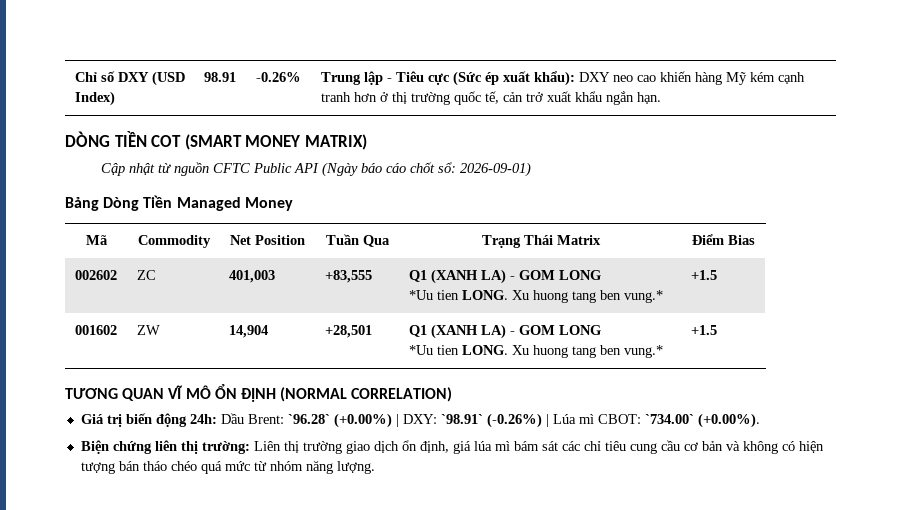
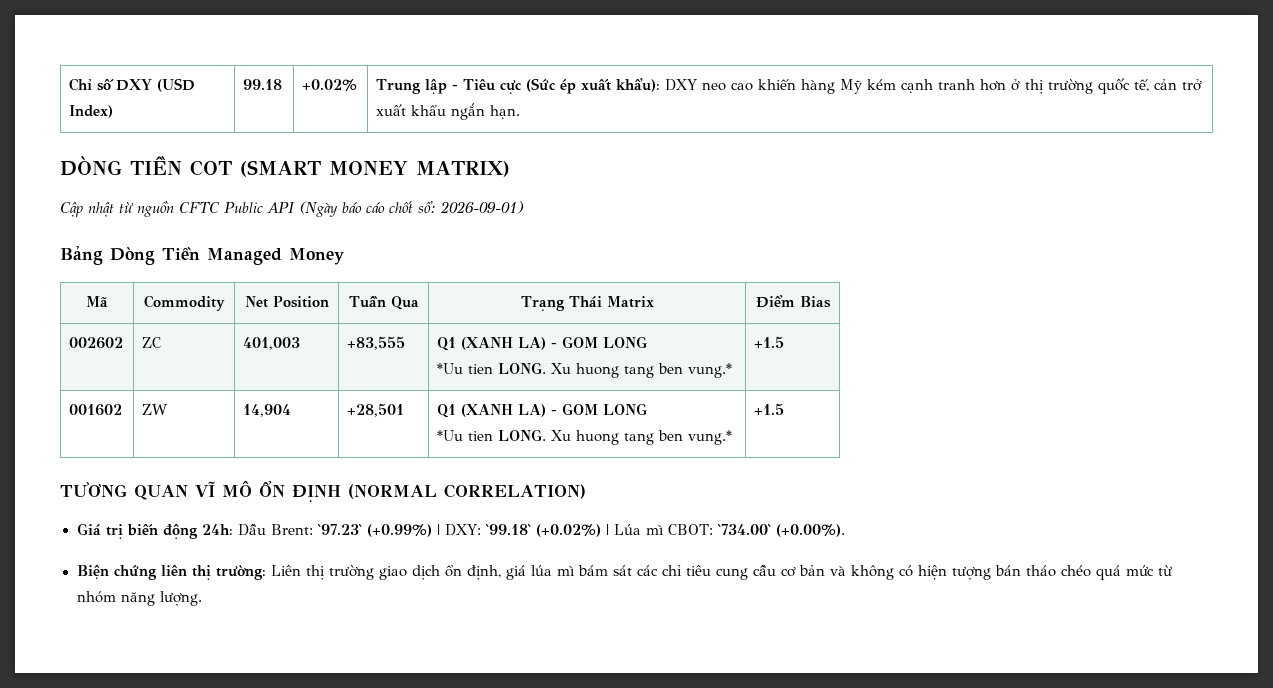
- Chỉ số DXY (USD Index) | 98.91 | -0.26% | Trung lập - Tiêu cực (Sức ép xuất khẩu): DXY neo cao khiến hàng Mỹ kém cạnh tranh hơn ở thị trường quốc tế, cản trở xuất khẩu ngắn hạn.
+ Chỉ số DXY (USD Index) | 99.18 | +0.02% | Trung lập - Tiêu cực (Sức ép xuất khẩu): DXY neo cao khiến hàng Mỹ kém cạnh tranh hơn ở thị trường quốc tế, cản trở xuất khẩu ngắn hạn.
- Giá trị biến động 24h: Dầu Brent: `96.28` (+0.00%) | DXY: `98.91` (-0.26%) | Lúa mì CBOT: `734.00` (+0.00%).
+ Giá trị biến động 24h: Dầu Brent: `97.23` (+0.99%) | DXY: `99.18` (+0.02%) | Lúa mì CBOT: `734.00` (+0.00%).

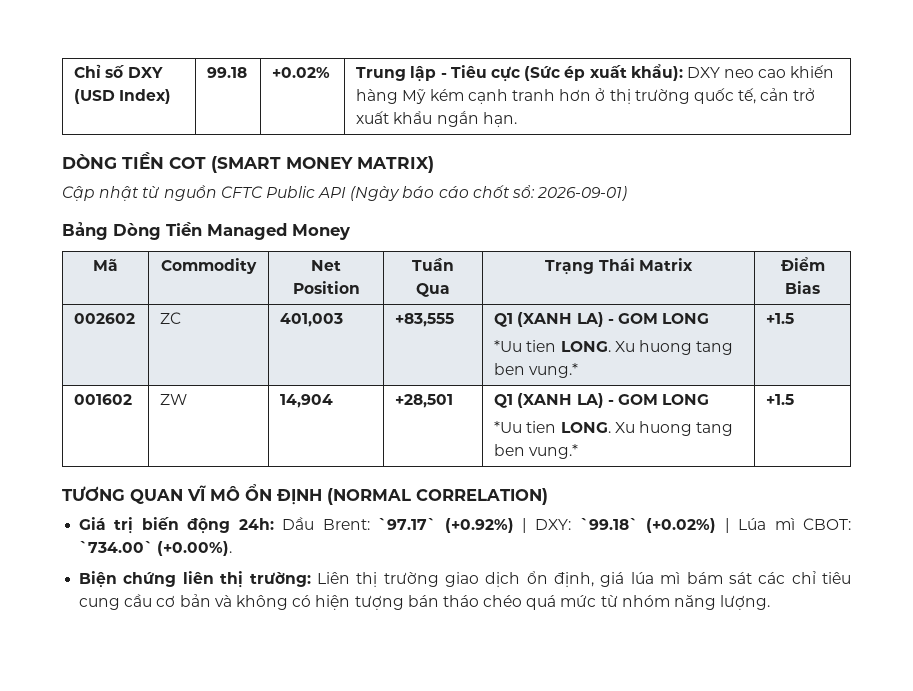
- Giá trị biến động 24h: Dầu Brent: `97.23` (+0.99%) | DXY: `99.18` (+0.02%) | Lúa mì CBOT: `734.00` (+0.00%).
+ Giá trị biến động 24h: Dầu Brent: `97.17` (+0.92%) | DXY: `99.18` (+0.02%) | Lúa mì CBOT: `734.00` (+0.00%).

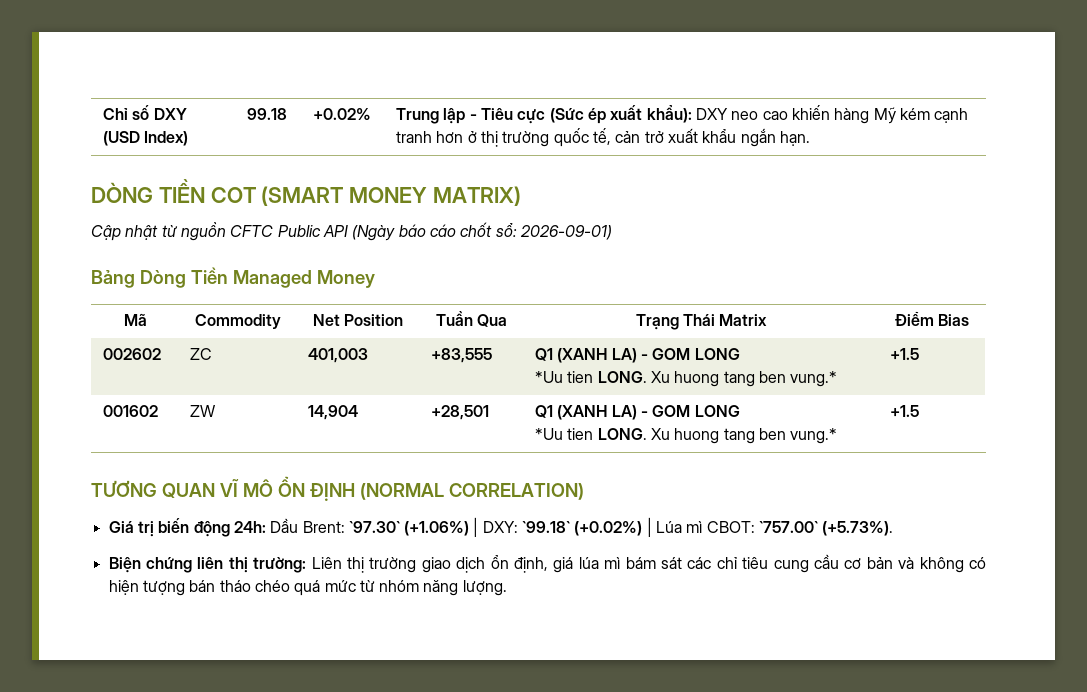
- Giá trị biến động 24h: Dầu Brent: `97.17` (+0.92%) | DXY: `99.18` (+0.02%) | Lúa mì CBOT: `734.00` (+0.00%).
+ Giá trị biến động 24h: Dầu Brent: `97.30` (+1.06%) | DXY: `99.18` (+0.02%) | Lúa mì CBOT: `757.00` (+5.73%).

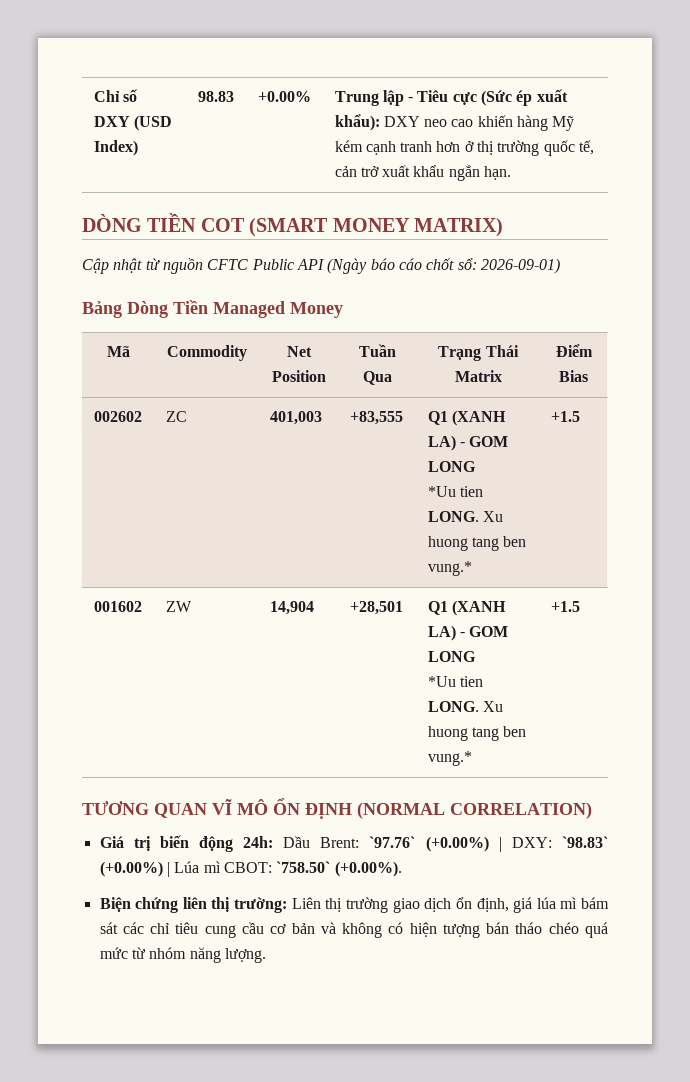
- Chỉ số DXY (USD Index) | 99.18 | +0.02% | Trung lập - Tiêu cực (Sức ép xuất khẩu): DXY neo cao khiến hàng Mỹ kém cạnh tranh hơn ở thị trường quốc tế, cản trở xuất khẩu ngắn hạn.
+ Chỉ số DXY (USD Index) | 98.83 | +0.00% | Trung lập - Tiêu cực (Sức ép xuất khẩu): DXY neo cao khiến hàng Mỹ kém cạnh tranh hơn ở thị trường quốc tế, cản trở xuất khẩu ngắn hạn.
- Giá trị biến động 24h: Dầu Brent: `97.30` (+1.06%) | DXY: `99.18` (+0.02%) | Lúa mì CBOT: `757.00` (+5.73%).
+ Giá trị biến động 24h: Dầu Brent: `97.76` (+0.00%) | DXY: `98.83` (+0.00%) | Lúa mì CBOT: `758.50` (+0.00%).

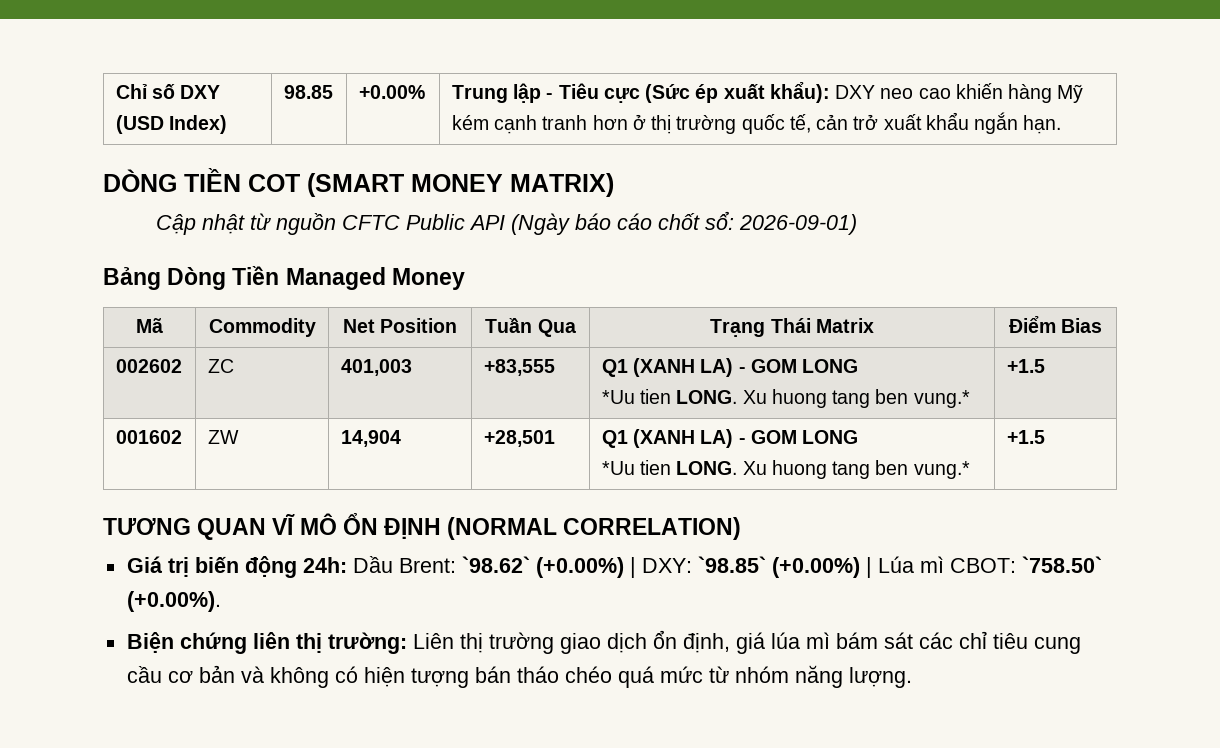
- Chỉ số DXY (USD Index) | 98.83 | +0.00% | Trung lập - Tiêu cực (Sức ép xuất khẩu): DXY neo cao khiến hàng Mỹ kém cạnh tranh hơn ở thị trường quốc tế, cản trở xuất khẩu ngắn hạn.
+ Chỉ số DXY (USD Index) | 98.85 | +0.00% | Trung lập - Tiêu cực (Sức ép xuất khẩu): DXY neo cao khiến hàng Mỹ kém cạnh tranh hơn ở thị trường quốc tế, cản trở xuất khẩu ngắn hạn.
- Giá trị biến động 24h: Dầu Brent: `97.76` (+0.00%) | DXY: `98.83` (+0.00%) | Lúa mì CBOT: `758.50` (+0.00%).
+ Giá trị biến động 24h: Dầu Brent: `98.62` (+0.00%) | DXY: `98.85` (+0.00%) | Lúa mì CBOT: `758.50` (+0.00%).

